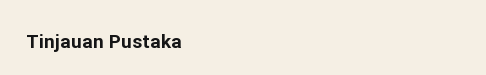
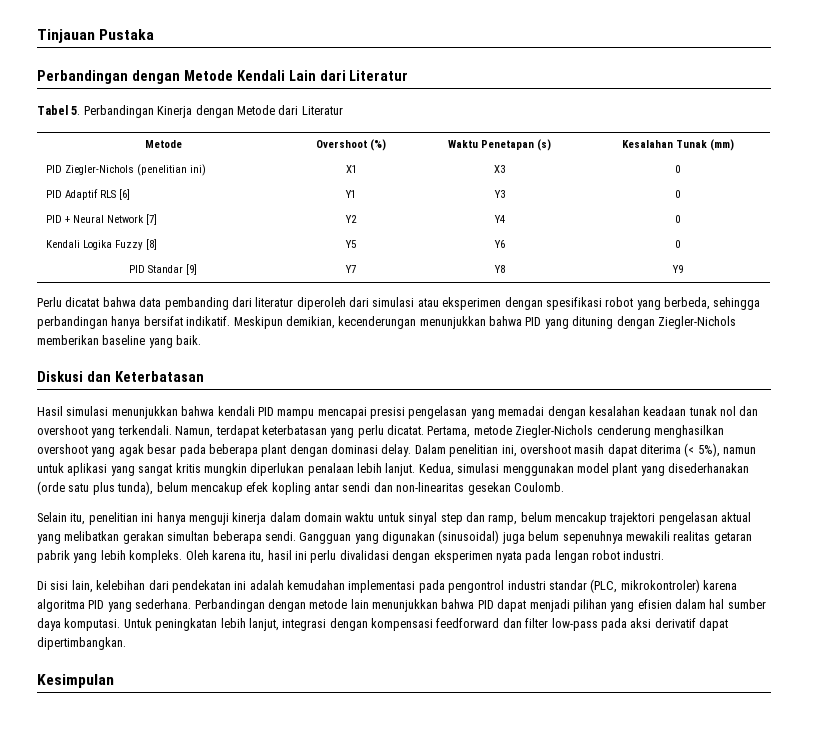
+ Perbandingan dengan Metode Kendali Lain dari Literatur
+ Tabel 5. Perbandingan Kinerja dengan Metode dari Literatur
+ Metode | Overshoot (%) | Waktu Penetapan (s) | Kesalahan Tunak (mm)
+ PID Ziegler-Nichols (penelitian ini) | X1 | X3 | 0
+ PID Adaptif RLS [6] | Y1 | Y3 | 0
+ PID + Neural Network [7] | Y2 | Y4 | 0
+ Kendali Logika Fuzzy [8] | Y5 | Y6 | 0
+ PID Standar [9] | Y7 | Y8 | Y9
+ Perlu dicatat bahwa data pembanding dari literatur diperoleh dari simulasi atau eksperimen dengan spesifikasi robot yang berbeda, sehingga perbandingan hanya bersifat indikatif. Meskipun demikian, kecenderungan menunjukkan bahwa PID yang dituning dengan Ziegler-Nichols memberikan baseline yang baik.
+ Diskusi dan Keterbatasan
+ Hasil simulasi menunjukkan bahwa kendali PID mampu mencapai presisi pengelasan yang memadai dengan kesalahan keadaan tunak nol dan overshoot yang terkendali. Namun, terdapat keterbatasan yang perlu dicatat. Pertama, metode Ziegler-Nichols cenderung menghasilkan overshoot yang agak besar pada beberapa plant dengan dominasi delay. Dalam penelitian ini, overshoot masih dapat diterima (< 5%), namun untuk aplikasi yang sangat kritis mungkin diperlukan penalaan lebih lanjut. Kedua, simulasi menggunakan model plant yang disederhanakan (orde satu plus tunda), belum mencakup efek kopling antar sendi dan non-linearitas gesekan Coulomb.
+ Selain itu, penelitian ini hanya menguji kinerja dalam domain waktu untuk sinyal step dan ramp, belum mencakup trajektori pengelasan aktual yang melibatkan gerakan simultan beberapa sendi. Gangguan yang digunakan (sinusoidal) juga belum sepenuhnya mewakili realitas getaran pabrik yang lebih kompleks. Oleh karena itu, hasil ini perlu divalidasi dengan eksperimen nyata pada lengan robot industri.
+ Di sisi lain, kelebihan dari pendekatan ini adalah kemudahan implementasi pada pengontrol industri standar (PLC, mikrokontroler) karena algoritma PID yang sederhana. Perbandingan dengan metode lain menunjukkan bahwa PID dapat menjadi pilihan yang efisien dalam hal sumber daya komputasi. Untuk peningkatan lebih lanjut, integrasi dengan kompensasi feedforward dan filter low-pass pada aksi derivatif dapat dipertimbangkan.
+ Kesimpulan

